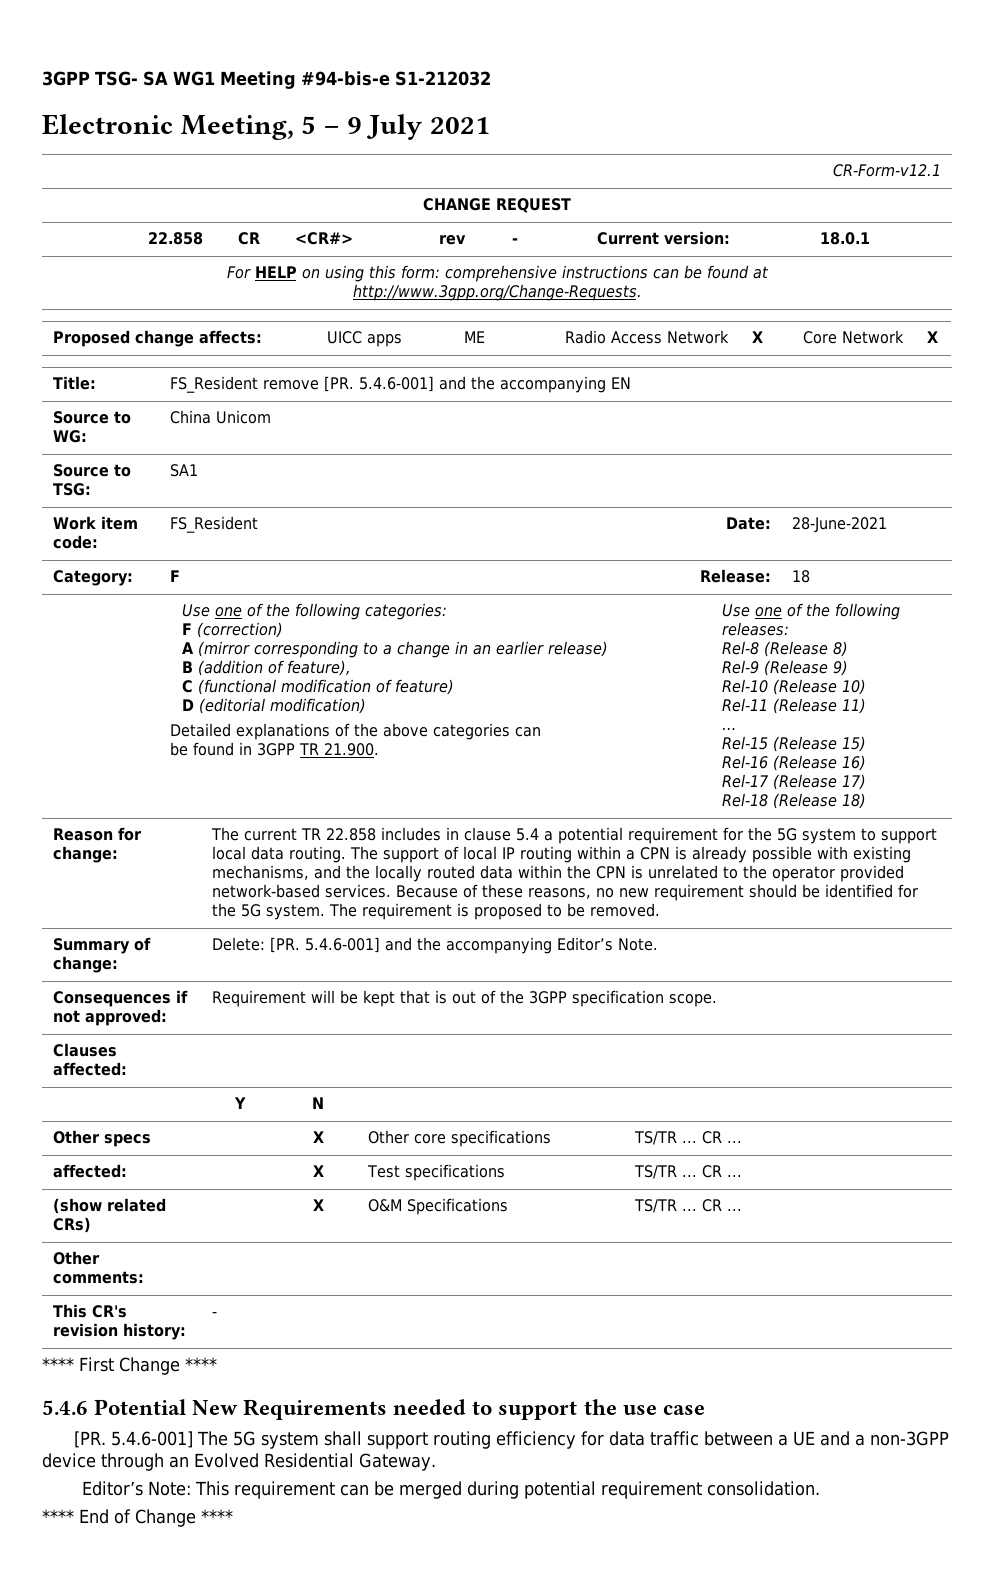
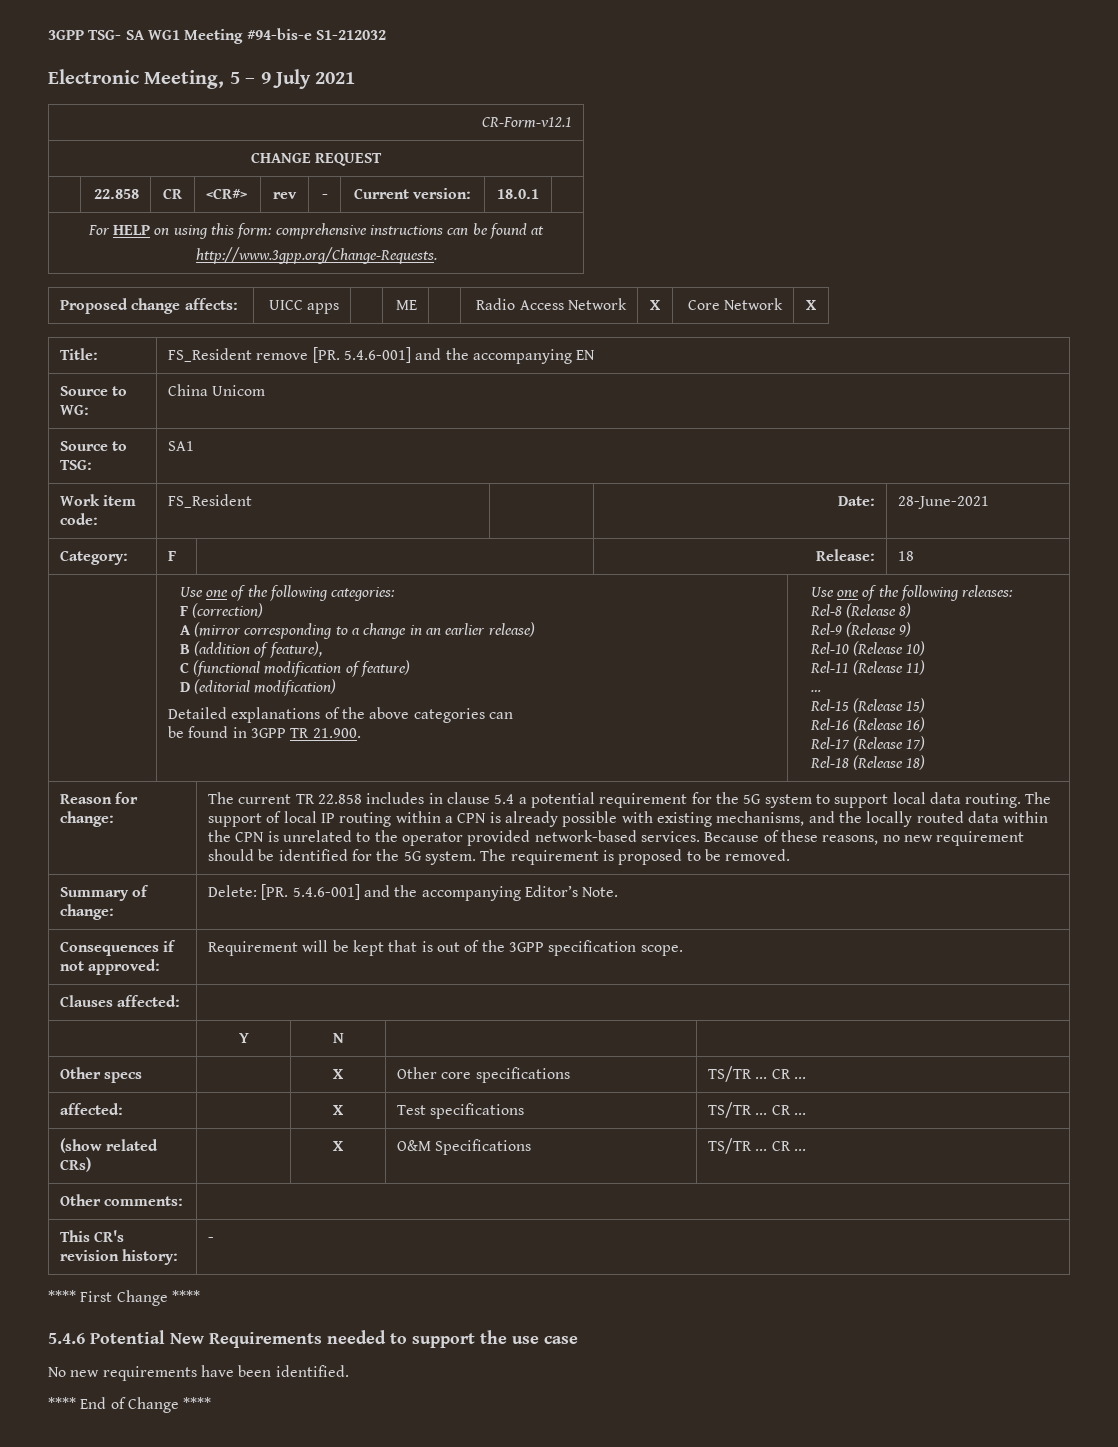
- [PR. 5.4.6-001] The 5G system shall support routing efficiency for data traffic between a UE and a non-3GPP device through an Evolved Residential Gateway.
- Editor’s Note: This requirement can be merged during potential requirement consolidation.
+ No new requirements have been identified.

